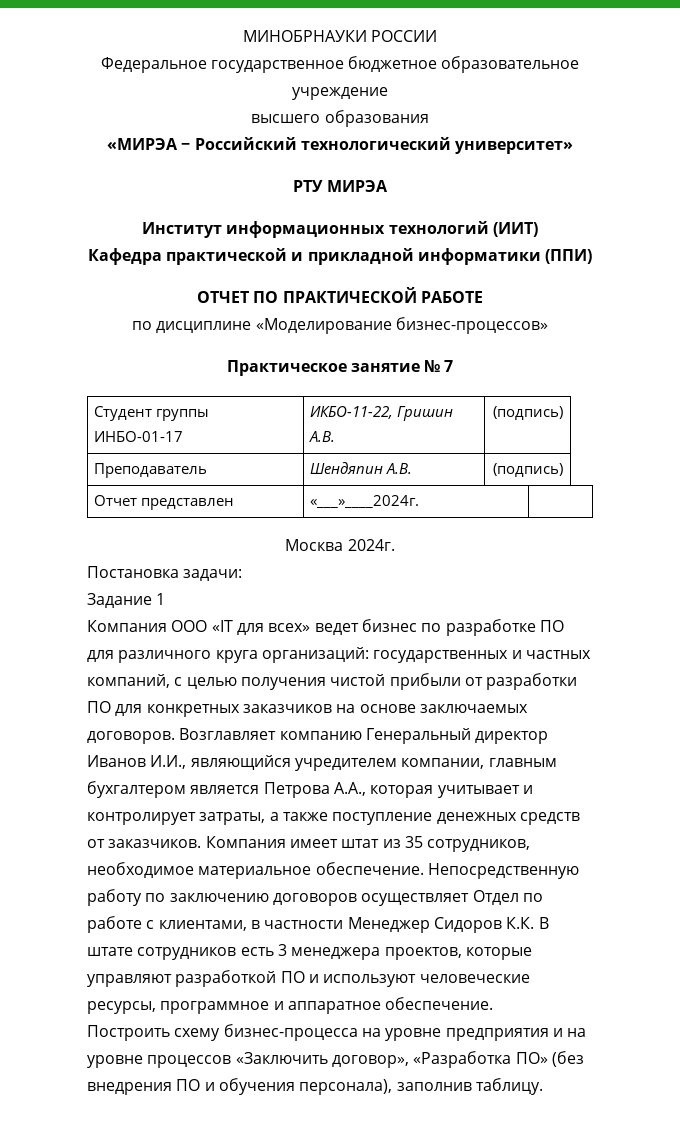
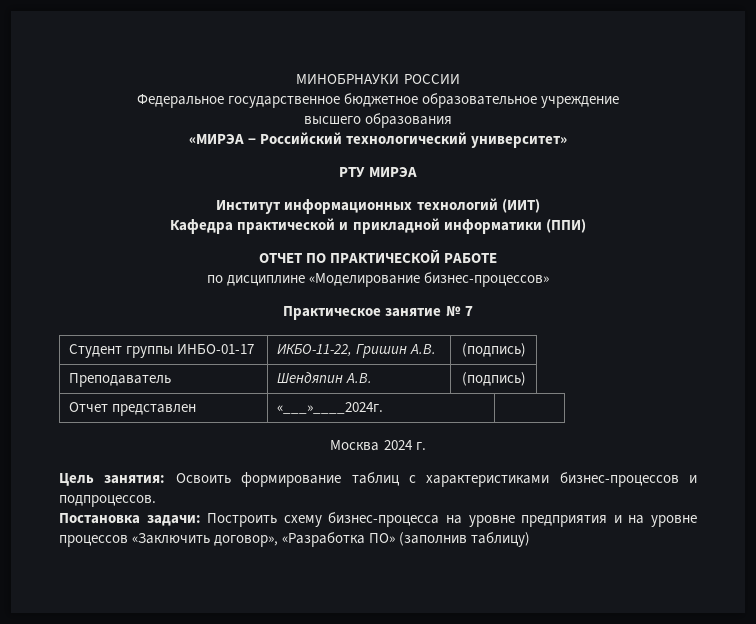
- Москва 2024г.
- Постановка задачи:
- Задание 1
- Компания ООО «IT для всех» ведет бизнес по разработке ПО для различного круга организаций: государственных и частных компаний, с целью получения чистой прибыли от разработки ПО для конкретных заказчиков на основе заключаемых договоров. Возглавляет компанию Генеральный директор Иванов И.И., являющийся учредителем компании, главным бухгалтером является Петрова А.А., которая учитывает и контролирует затраты, а также поступление денежных средств от заказчиков. Компания имеет штат из 35 сотрудников, необходимое материальное обеспечение. Непосредственную работу по заключению договоров осуществляет Отдел по работе с клиентами, в частности Менеджер Сидоров К.К. В штате сотрудников есть 3 менеджера проектов, которые управляют разработкой ПО и используют человеческие ресурсы, программное и аппаратное обеспечение.
- Построить схему бизнес-процесса на уровне предприятия и на уровне процессов «Заключить договор», «Разработка ПО» (без внедрения ПО и обучения персонала), заполнив таблицу.
+ Москва 2024 г.
+ Цель занятия: Освоить формирование таблиц с характеристиками бизнес-процессов и подпроцессов.
+ Постановка задачи: Построить схему бизнес-процесса на уровне предприятия и на уровне процессов «Заключить договор», «Разработка ПО» (заполнив таблицу)

